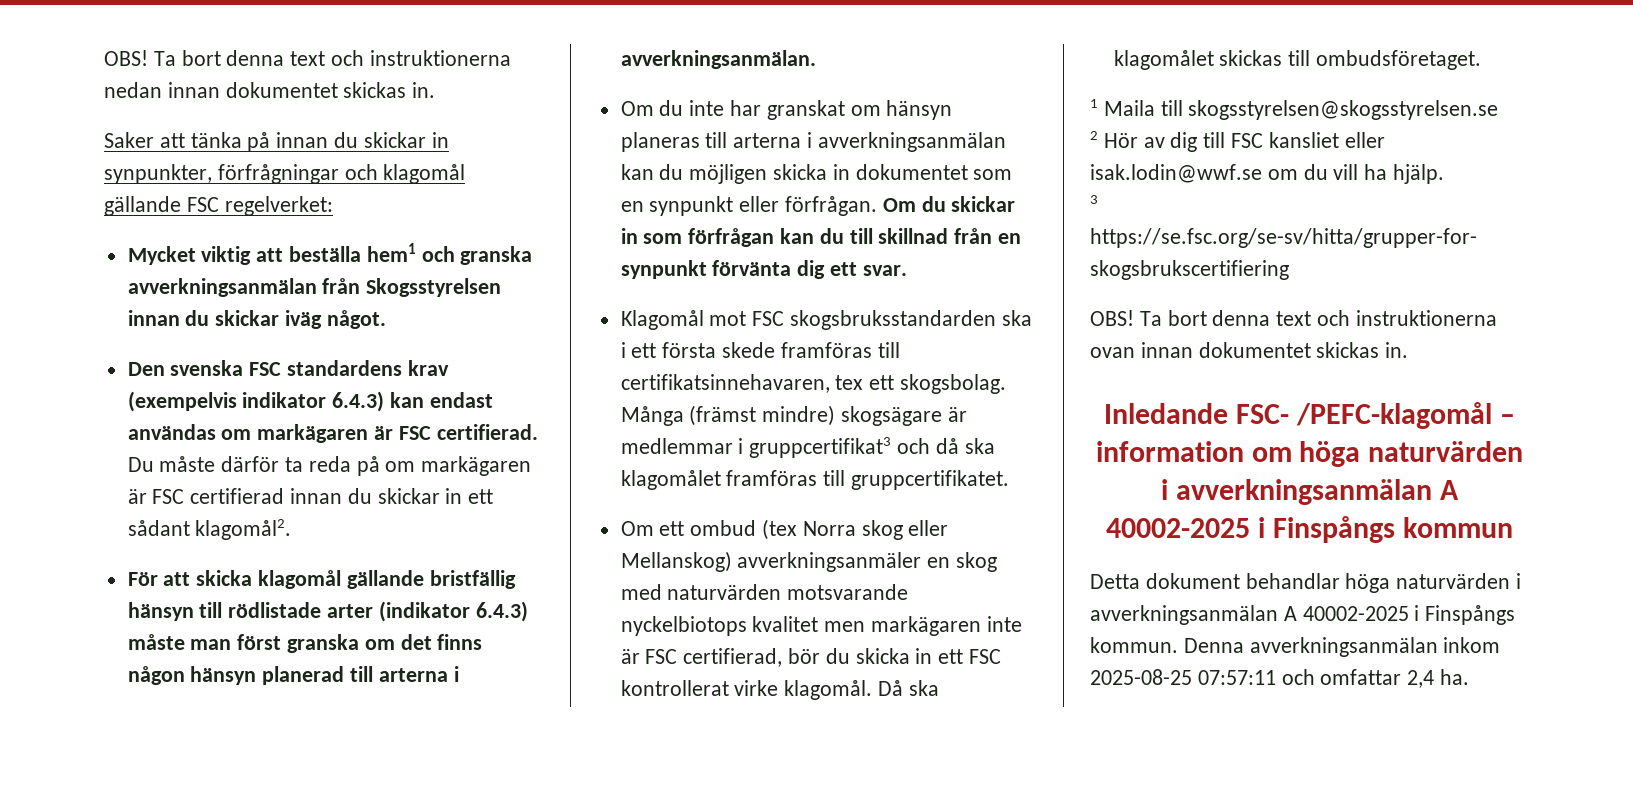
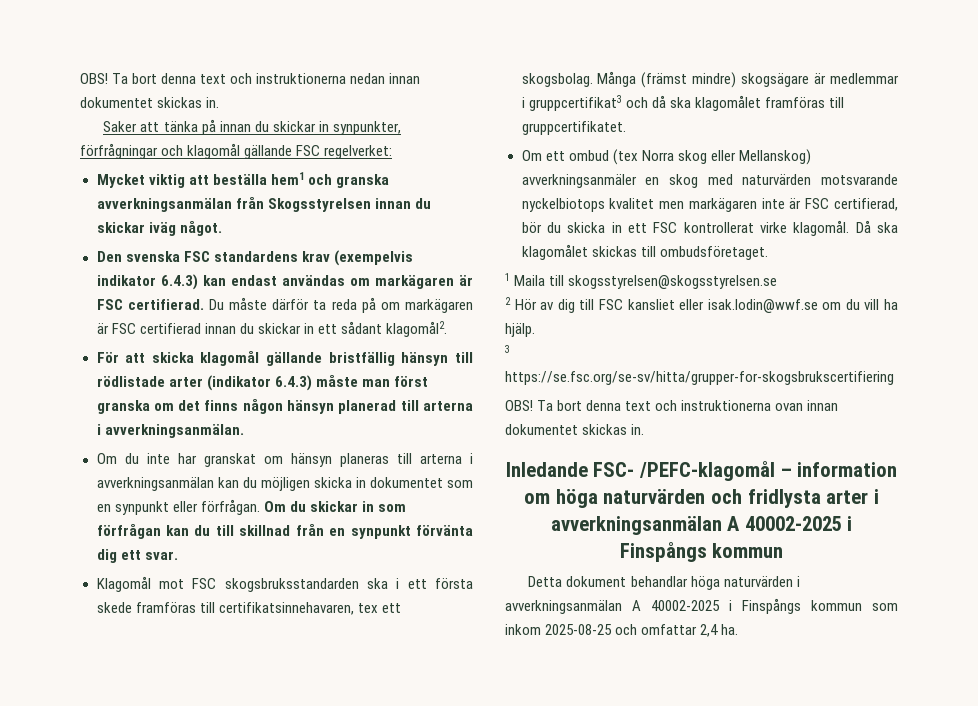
- Inledande FSC- /PEFC-klagomål – information om höga naturvärden i avverkningsanmälan A 40002-2025 i Finspångs kommun
+ Inledande FSC- /PEFC-klagomål – information om höga naturvärden och fridlysta arter i avverkningsanmälan A 40002-2025 i Finspångs kommun
- Detta dokument behandlar höga naturvärden i avverkningsanmälan A 40002-2025 i Finspångs kommun. Denna avverkningsanmälan inkom 2025-08-25 07:57:11 och omfattar 2,4 ha.
+ Detta dokument behandlar höga naturvärden i avverkningsanmälan A 40002-2025 i Finspångs kommun som inkom 2025-08-25 och omfattar 2,4 ha.

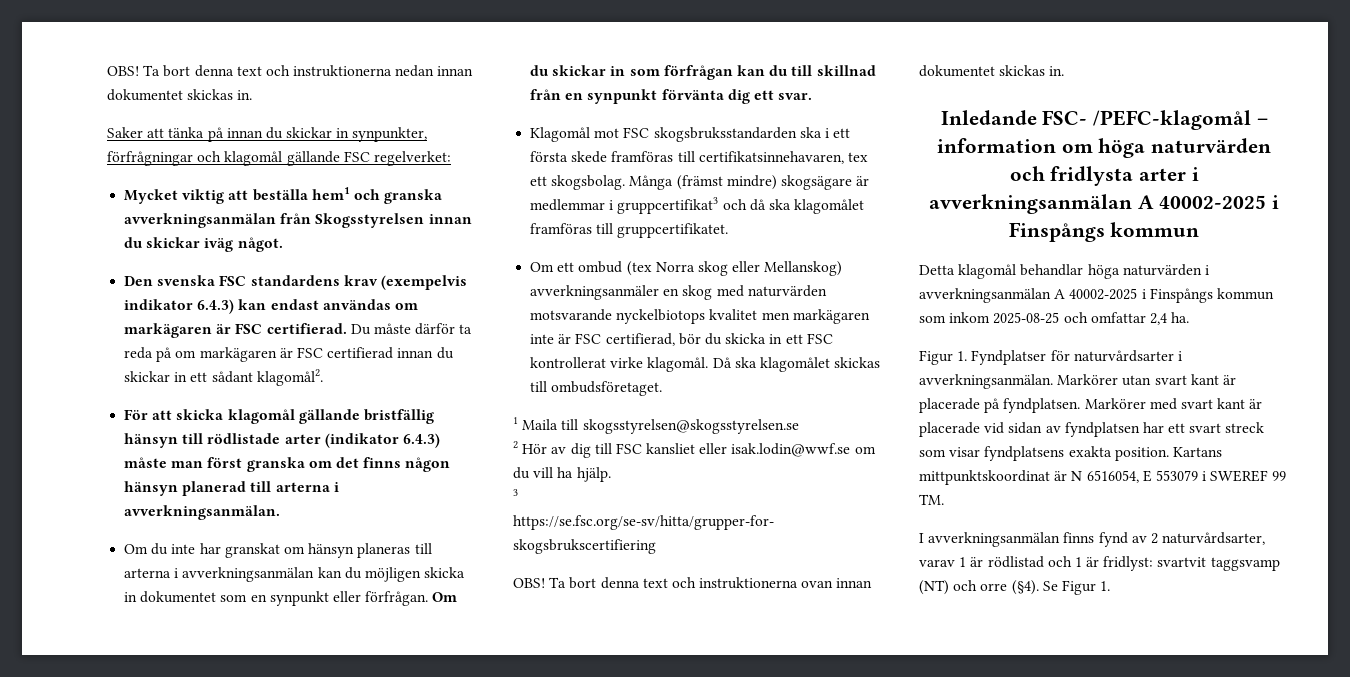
- Detta dokument behandlar höga naturvärden i avverkningsanmälan A 40002-2025 i Finspångs kommun som inkom 2025-08-25 och omfattar 2,4 ha.
+ Detta klagomål behandlar höga naturvärden i avverkningsanmälan A 40002-2025 i Finspångs kommun som inkom 2025-08-25 och omfattar 2,4 ha.
+ Figur 1. Fyndplatser för naturvårdsarter i avverkningsanmälan. Markörer utan svart kant är placerade på fyndplatsen. Markörer med svart kant är placerade vid sidan av fyndplatsen har ett svart streck som visar fyndplatsens exakta position. Kartans mittpunktskoordinat är N 6516054, E 553079 i SWEREF 99 TM.
+ I avverkningsanmälan finns fynd av 2 naturvårdsarter, varav 1 är rödlistad och 1 är fridlyst: svartvit taggsvamp (NT) och orre (§4). Se Figur 1.

